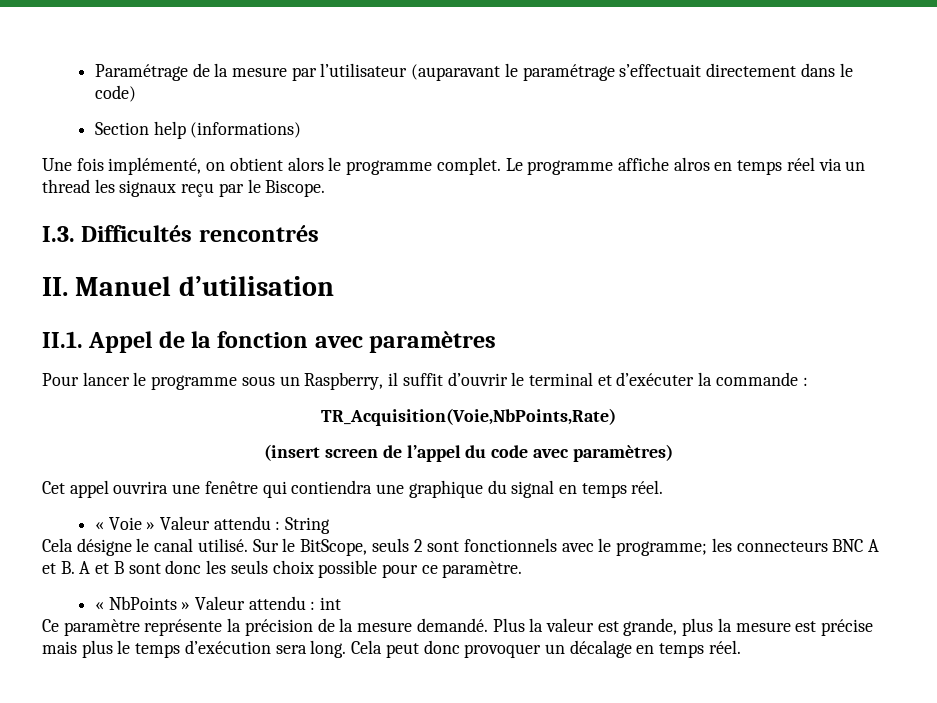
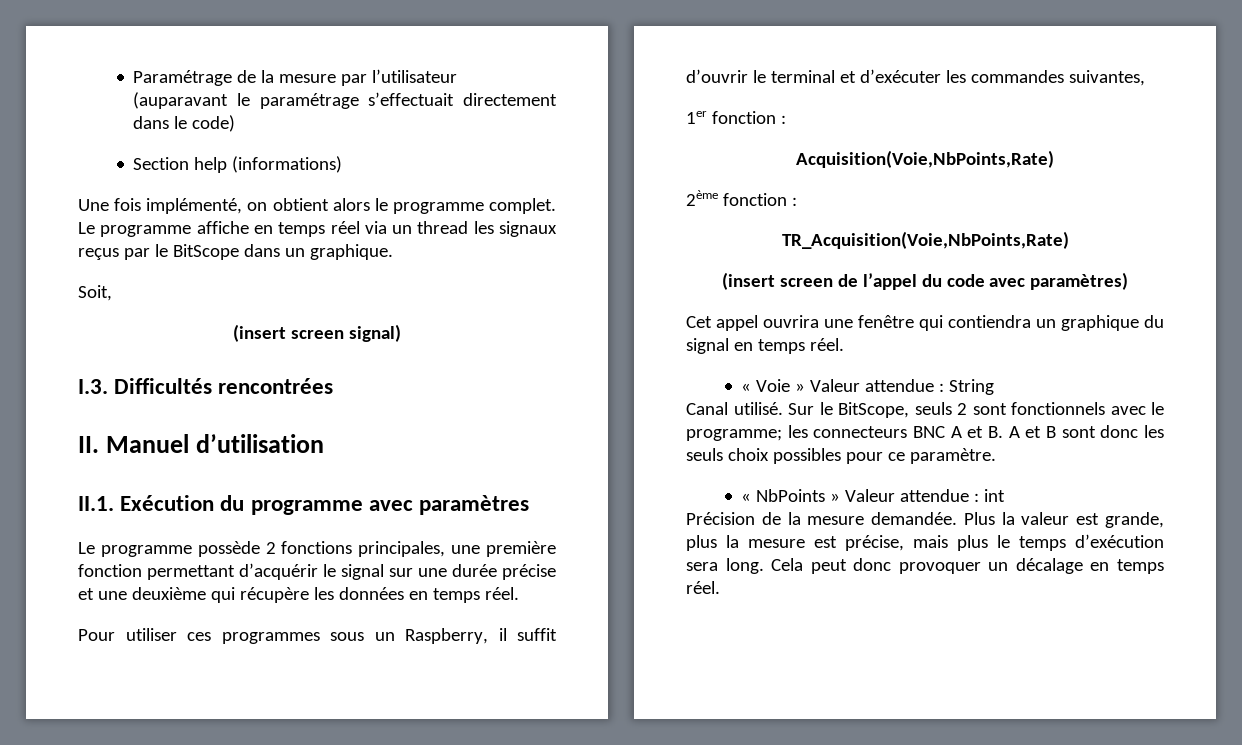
- Le programme affiche alros en temps réel via un thread les signaux reçu par le Biscope.
+ Le programme affiche en temps réel via un thread les signaux reçus par le BitScope dans un graphique.
+ Soit,
+ (insert screen signal)
- I.3. Difficultés rencontrés
+ I.3. Difficultés rencontrées
- II.1. Appel de la fonction avec paramètres
- Pour lancer le programme sous un Raspberry, il suffit d’ouvrir le terminal et d’exécuter la commande :
+ II.1. Exécution du programme avec paramètres
+ Le programme possède 2 fonctions principales, une première fonction permettant d’acquérir le signal sur une durée précise et une deuxième qui récupère les données en temps réel.
+ Pour utiliser ces programmes sous un Raspberry, il suffit d’ouvrir le terminal et d’exécuter les commandes suivantes,
+ 1er fonction :
+ Acquisition(Voie,NbPoints,Rate)
+ 2ème fonction :
- Cet appel ouvrira une fenêtre qui contiendra une graphique du signal en temps réel.
+ Cet appel ouvrira une fenêtre qui contiendra un graphique du signal en temps réel.
- « Voie » Valeur attendu : String
+ « Voie » Valeur attendue : String
- Cela désigne le canal utilisé.
+ Canal utilisé.
- Sur le BitScope, seuls 2 sont fonctionnels avec le programme; les connecteurs BNC A et B. A et B sont donc les seuls choix possible pour ce paramètre.
+ Sur le BitScope, seuls 2 sont fonctionnels avec le programme; les connecteurs BNC A et B. A et B sont donc les seuls choix possibles pour ce paramètre.
- « NbPoints » Valeur attendu : int
+ « NbPoints » Valeur attendue : int
- Ce paramètre représente la précision de la mesure demandé.
+ Précision de la mesure demandée.
- Plus la valeur est grande, plus la mesure est précise mais plus le temps d’exécution sera long.
+ Plus la valeur est grande, plus la mesure est précise, mais plus le temps d’exécution sera long.

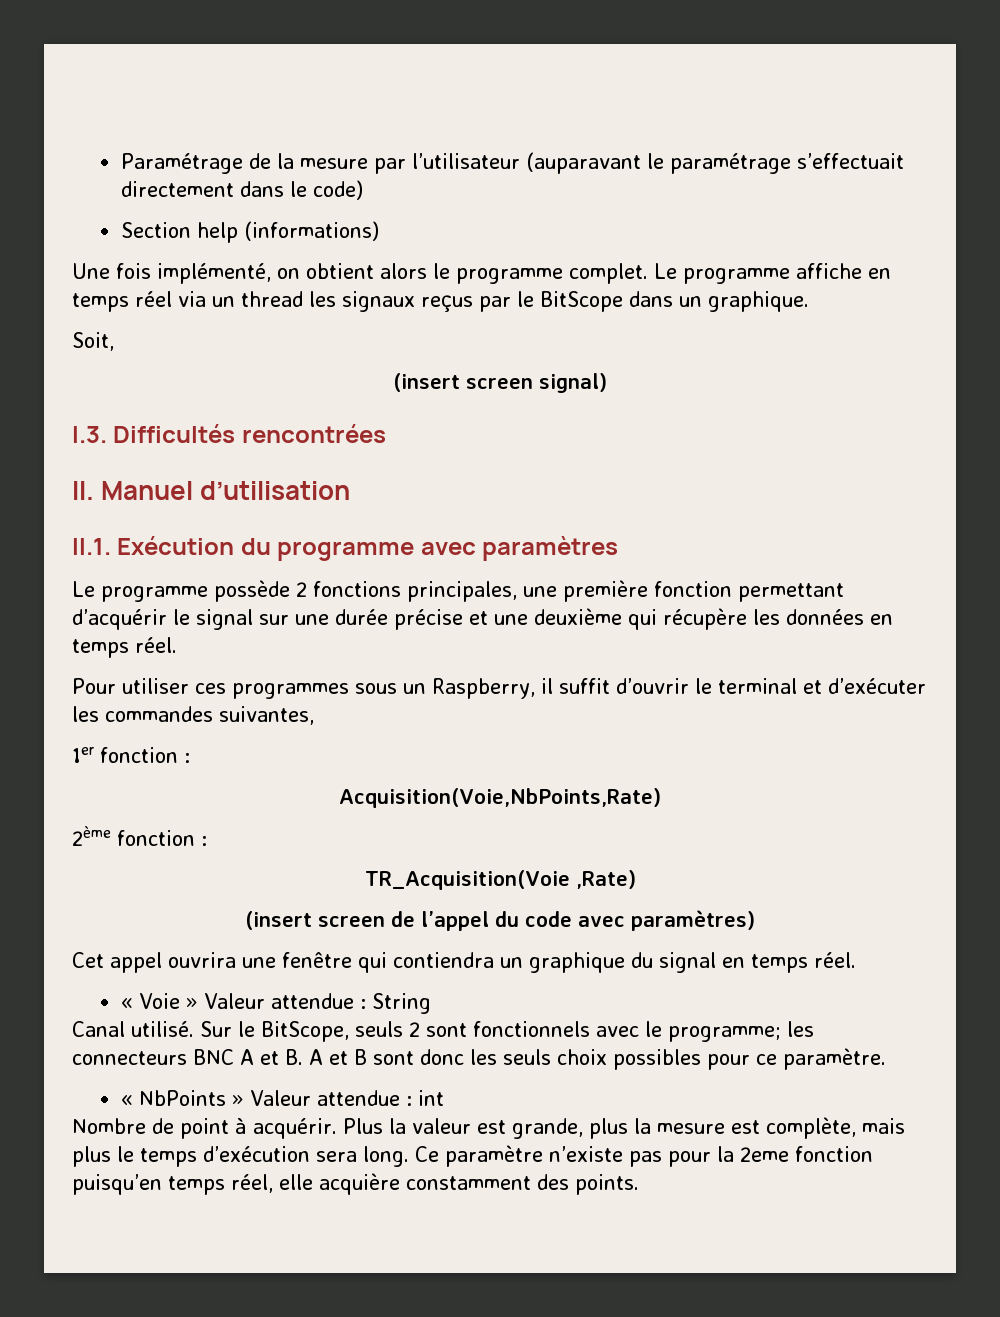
- TR_Acquisition(Voie,NbPoints,Rate)
+ TR_Acquisition(Voie ,Rate)
- Précision de la mesure demandée.
+ Nombre de point à acquérir.
- Plus la valeur est grande, plus la mesure est précise, mais plus le temps d’exécution sera long.
+ Plus la valeur est grande, plus la mesure est complète, mais plus le temps d’exécution sera long.
- Cela peut donc provoquer un décalage en temps réel.
+ Ce paramètre n’existe pas pour la 2eme fonction puisqu’en temps réel, elle acquière constamment des points.

